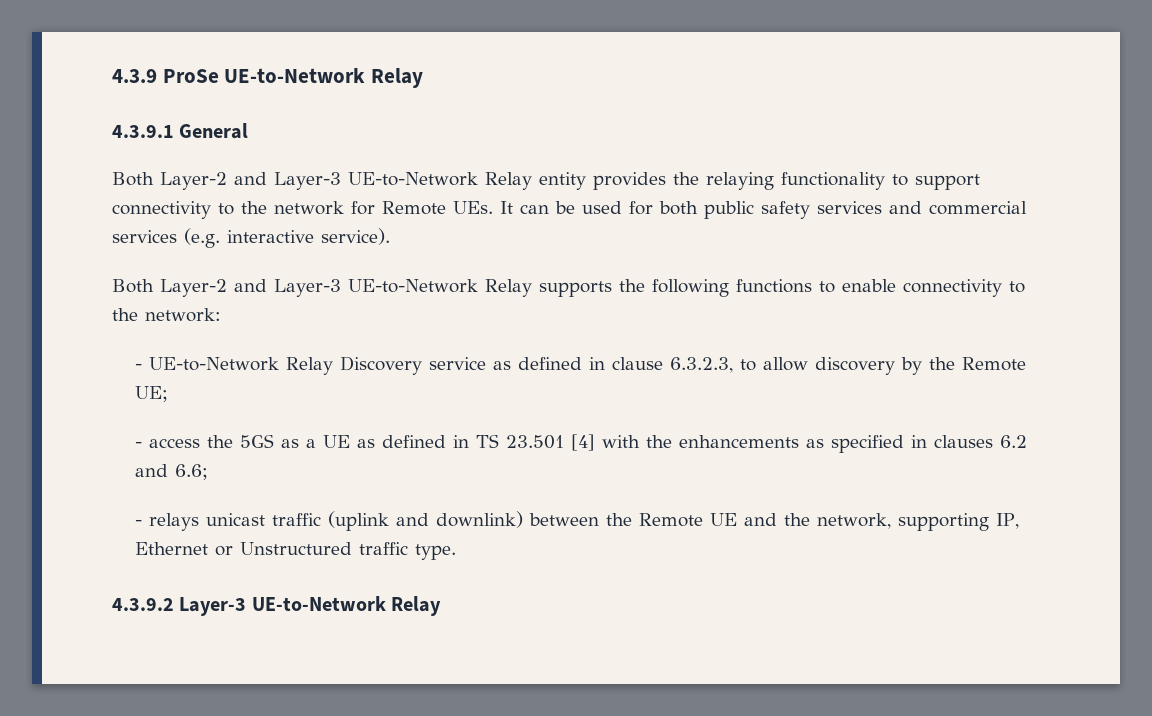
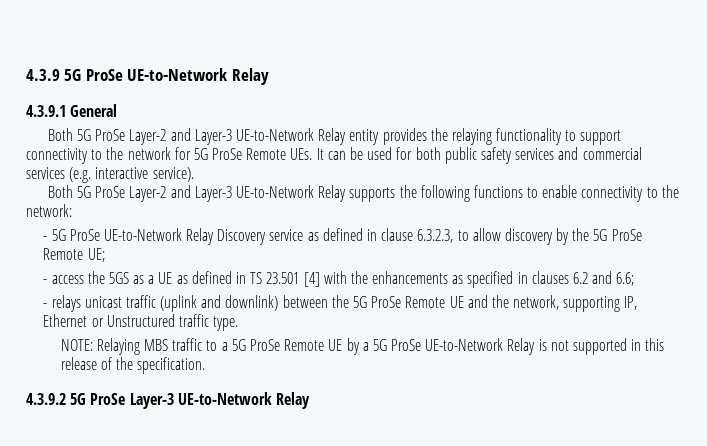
- 4.3.9 ProSe UE-to-Network Relay
+ 4.3.9 5G ProSe UE-to-Network Relay
- Both Layer-2 and Layer-3 UE-to-Network Relay entity provides the relaying functionality to support connectivity to the network for Remote UEs. It can be used for both public safety services and commercial services (e.g. interactive service).
+ Both 5G ProSe Layer-2 and Layer-3 UE-to-Network Relay entity provides the relaying functionality to support connectivity to the network for 5G ProSe Remote UEs. It can be used for both public safety services and commercial services (e.g. interactive service).
- Both Layer-2 and Layer-3 UE-to-Network Relay supports the following functions to enable connectivity to the network:
+ Both 5G ProSe Layer-2 and Layer-3 UE-to-Network Relay supports the following functions to enable connectivity to the network:
- - UE-to-Network Relay Discovery service as defined in clause 6.3.2.3, to allow discovery by the Remote UE;
+ - 5G ProSe UE-to-Network Relay Discovery service as defined in clause 6.3.2.3, to allow discovery by the 5G ProSe Remote UE;
- - relays unicast traffic (uplink and downlink) between the Remote UE and the network, supporting IP, Ethernet or Unstructured traffic type.
+ - relays unicast traffic (uplink and downlink) between the 5G ProSe Remote UE and the network, supporting IP, Ethernet or Unstructured traffic type.
+ NOTE: Relaying MBS traffic to a 5G ProSe Remote UE by a 5G ProSe UE-to-Network Relay is not supported in this release of the specification.
- 4.3.9.2 Layer-3 UE-to-Network Relay
+ 4.3.9.2 5G ProSe Layer-3 UE-to-Network Relay

